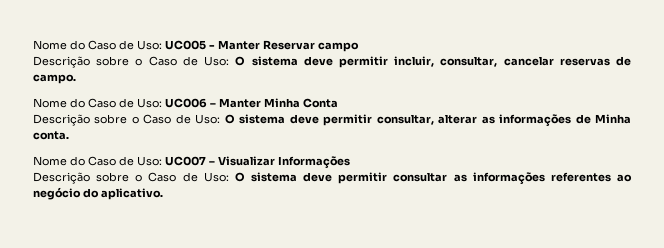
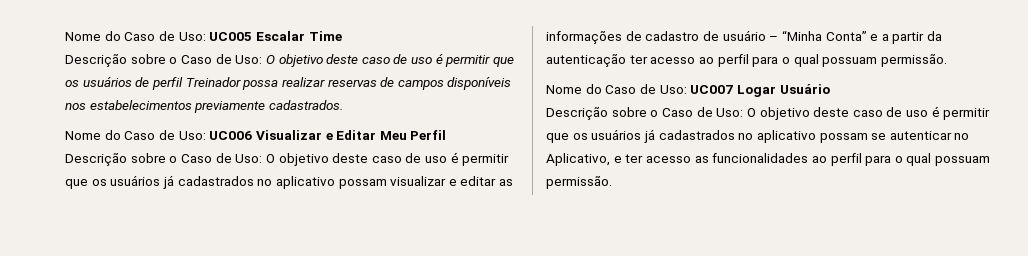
- Nome do Caso de Uso: UC005 - Manter Reservar campo
- Descrição sobre o Caso de Uso: O sistema deve permitir incluir, consultar, cancelar reservas de campo.
+ Nome do Caso de Uso: UC005 Escalar Time
+ Descrição sobre o Caso de Uso: O objetivo deste caso de uso é permitir que os usuários de perfil Treinador possa realizar reservas de campos disponíveis nos estabelecimentos previamente cadastrados.
- Nome do Caso de Uso: UC006 – Manter Minha Conta
- Descrição sobre o Caso de Uso: O sistema deve permitir consultar, alterar as informações de Minha conta.
+ Nome do Caso de Uso: UC006 Visualizar e Editar Meu Perfil
+ Descrição sobre o Caso de Uso: O objetivo deste caso de uso é permitir que os usuários já cadastrados no aplicativo possam visualizar e editar as informações de cadastro de usuário – “Minha Conta” e a partir da autenticação ter acesso ao perfil para o qual possuam permissão.
- Nome do Caso de Uso: UC007 – Visualizar Informações
- Descrição sobre o Caso de Uso: O sistema deve permitir consultar as informações referentes ao negócio do aplicativo.
+ Nome do Caso de Uso: UC007 Logar Usuário
+ Descrição sobre o Caso de Uso: O objetivo deste caso de uso é permitir que os usuários já cadastrados no aplicativo possam se autenticar no Aplicativo, e ter acesso as funcionalidades ao perfil para o qual possuam permissão.

